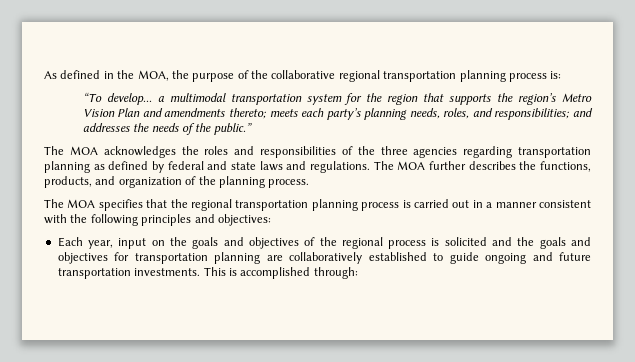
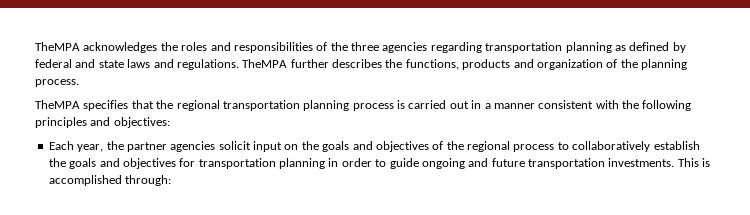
- As defined in the MOA, the purpose of the collaborative regional transportation planning process is:
- “To develop... a multimodal transportation system for the region that supports the region’s Metro Vision Plan and amendments thereto; meets each party’s planning needs, roles, and responsibilities; and addresses the needs of the public.”
- The MOA acknowledges the roles and responsibilities of the three agencies regarding transportation planning as defined by federal and state laws and regulations.
+ TheMPA acknowledges the roles and responsibilities of the three agencies regarding transportation planning as defined by federal and state laws and regulations.
- The MOA further describes the functions, products, and organization of the planning process.
+ TheMPA further describes the functions, products and organization of the planning process.
- The MOA specifies that the regional transportation planning process is carried out in a manner consistent with the following principles and objectives:
+ TheMPA specifies that the regional transportation planning process is carried out in a manner consistent with the following principles and objectives:
- Each year, input on the goals and objectives of the regional process is solicited and the goals and objectives for transportation planning are collaboratively established to guide ongoing and future transportation investments.
+ Each year, the partner agencies solicit input on the goals and objectives of the regional process to collaboratively establish the goals and objectives for transportation planning in order to guide ongoing and future transportation investments.

